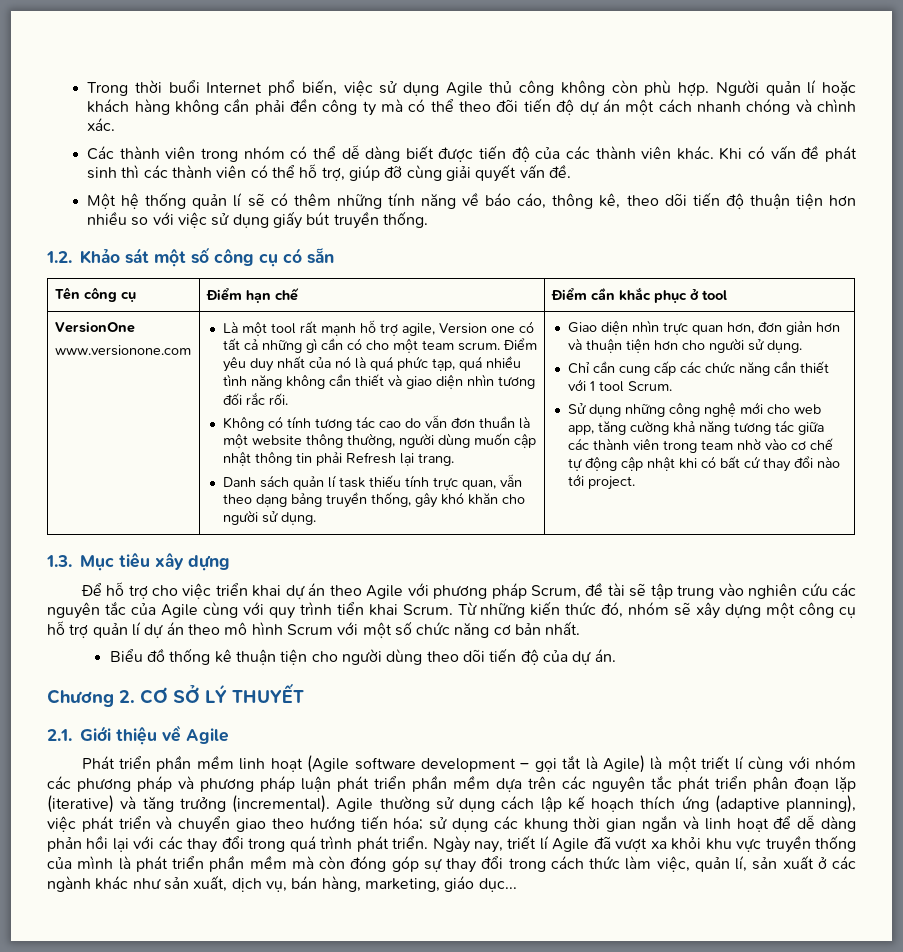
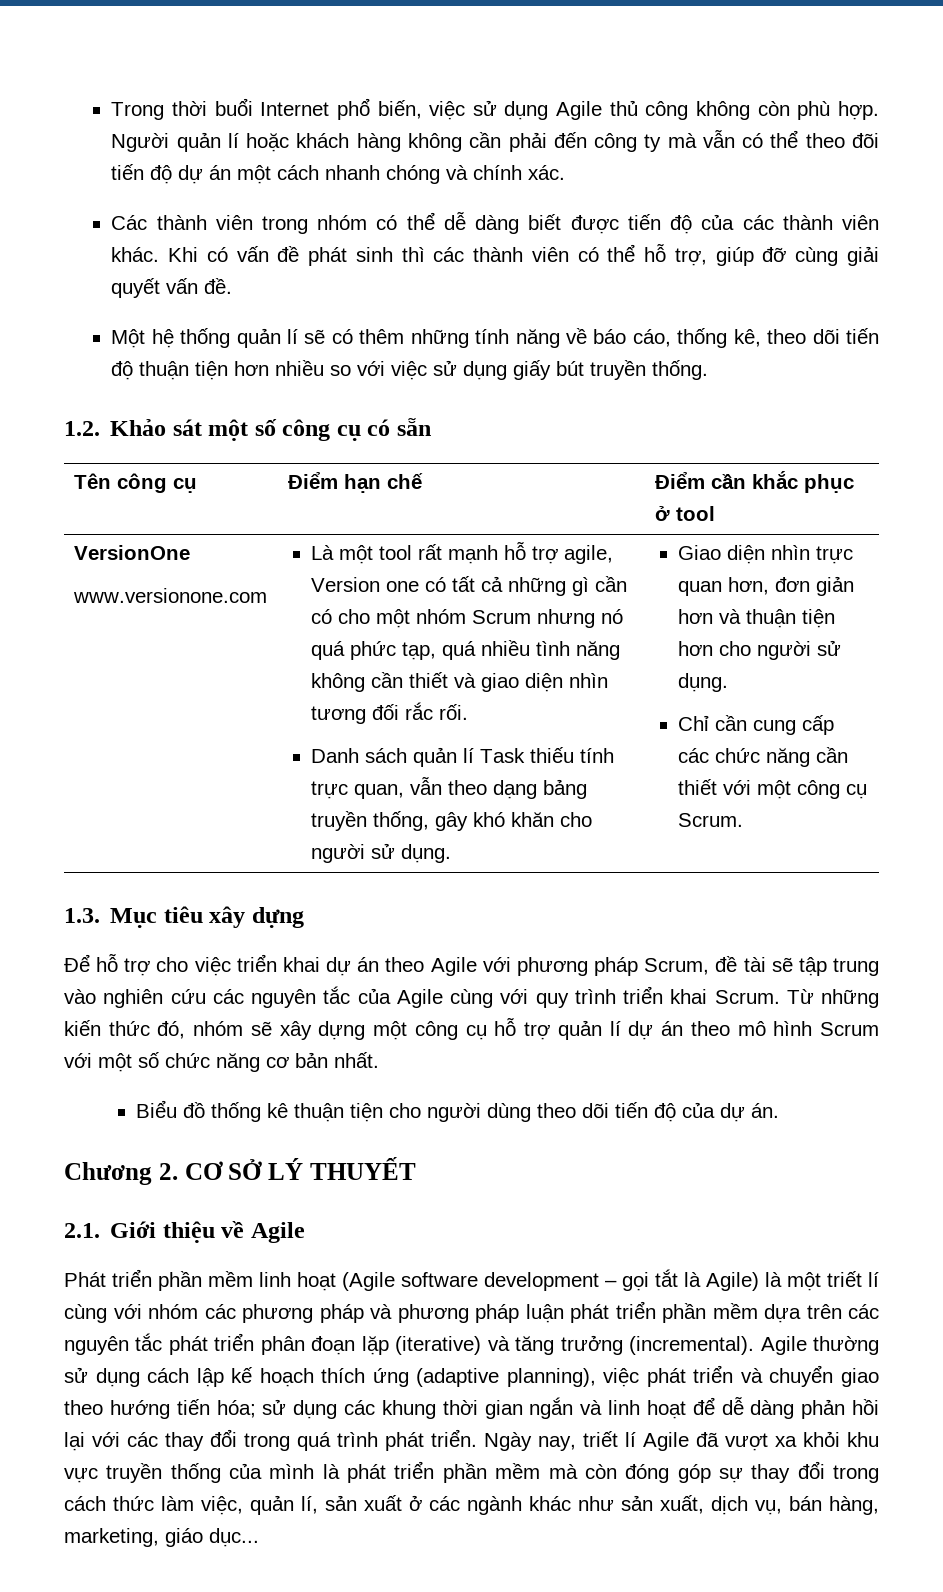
- Người quản lí hoặc khách hàng không cần phải đền công ty mà có thể theo đõi tiến độ dự án một cách nhanh chóng và chình xác.
+ Người quản lí hoặc khách hàng không cần phải đến công ty mà vẫn có thể theo đõi tiến độ dự án một cách nhanh chóng và chính xác.
- Một hệ thống quản lí sẽ có thêm những tính năng về báo cáo, thông kê, theo dõi tiến độ thuận tiện hơn nhiều so với việc sử dụng giấy bút truyền thống.
+ Một hệ thống quản lí sẽ có thêm những tính năng về báo cáo, thống kê, theo dõi tiến độ thuận tiện hơn nhiều so với việc sử dụng giấy bút truyền thống.
- Là một tool rất mạnh hỗ trợ agile, Version one có tất cả những gì cần có cho một team scrum. Điểm yêu duy nhất của nó là quá phức tạp, quá nhiều tình năng không cần thiết và giao diện nhìn tương đối rắc rối.
+ Là một tool rất mạnh hỗ trợ agile, Version one có tất cả những gì cần có cho một nhóm Scrum nhưng nó quá phức tạp, quá nhiều tình năng không cần thiết và giao diện nhìn tương đối rắc rối.
- Không có tính tương tác cao do vẫn đơn thuần là một website thông thường, người dùng muốn cập nhật thông tin phải Refresh lại trang.
- Danh sách quản lí task thiếu tính trực quan, vẫn theo dạng bảng truyền thống, gây khó khăn cho người sử dụng.
+ Danh sách quản lí Task thiếu tính trực quan, vẫn theo dạng bảng truyền thống, gây khó khăn cho người sử dụng.
- Chỉ cần cung cấp các chức năng cần thiết với 1 tool Scrum.
- Sử dụng những công nghệ mới cho web app, tăng cường khả năng tương tác giữa các thành viên trong team nhờ vào cơ chế tự động cập nhật khi có bất cứ thay đổi nào tới project.
+ Chỉ cần cung cấp các chức năng cần thiết với một công cụ Scrum.
- Để hỗ trợ cho việc triển khai dự án theo Agile với phương pháp Scrum, đề tài sẽ tập trung vào nghiên cứu các nguyên tắc của Agile cùng với quy trình tiển khai Scrum.
+ Để hỗ trợ cho việc triển khai dự án theo Agile với phương pháp Scrum, đề tài sẽ tập trung vào nghiên cứu các nguyên tắc của Agile cùng với quy trình triển khai Scrum.

